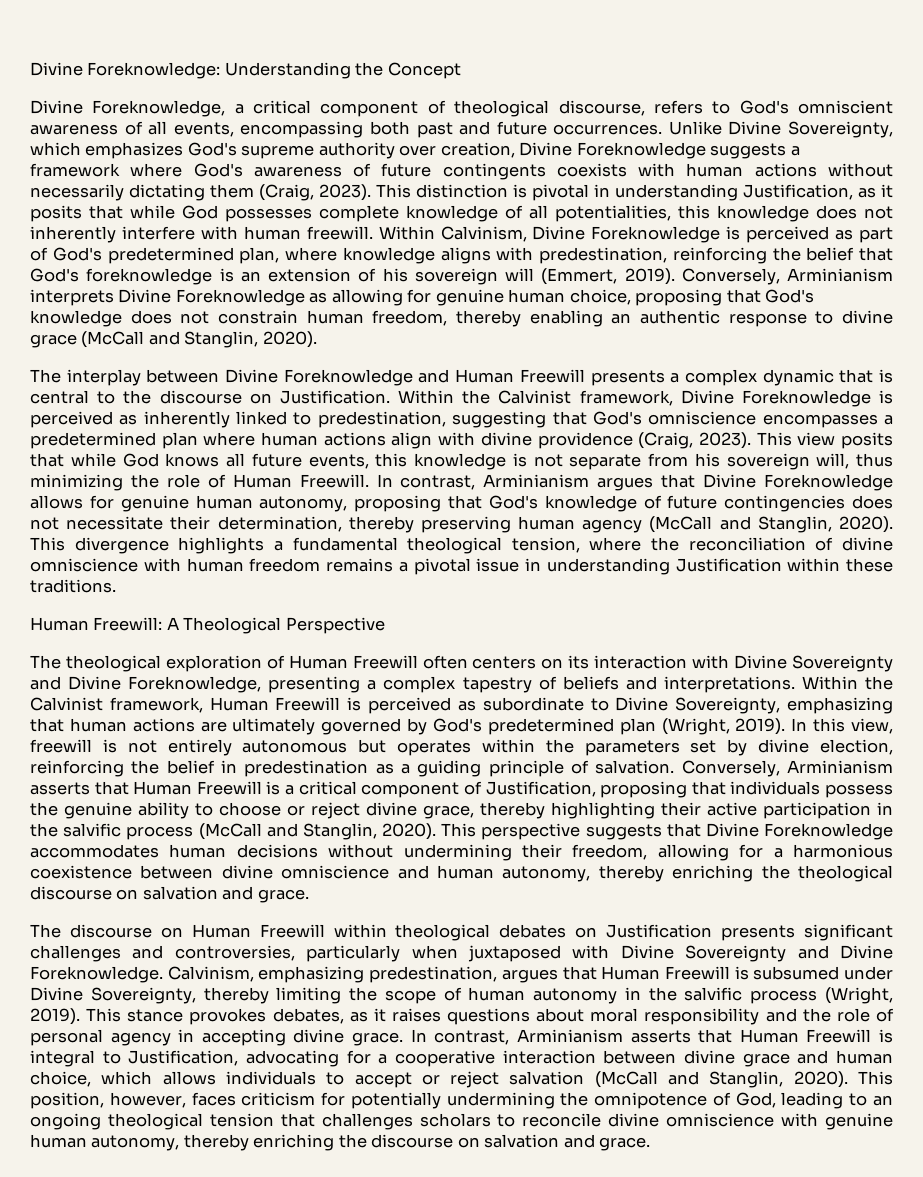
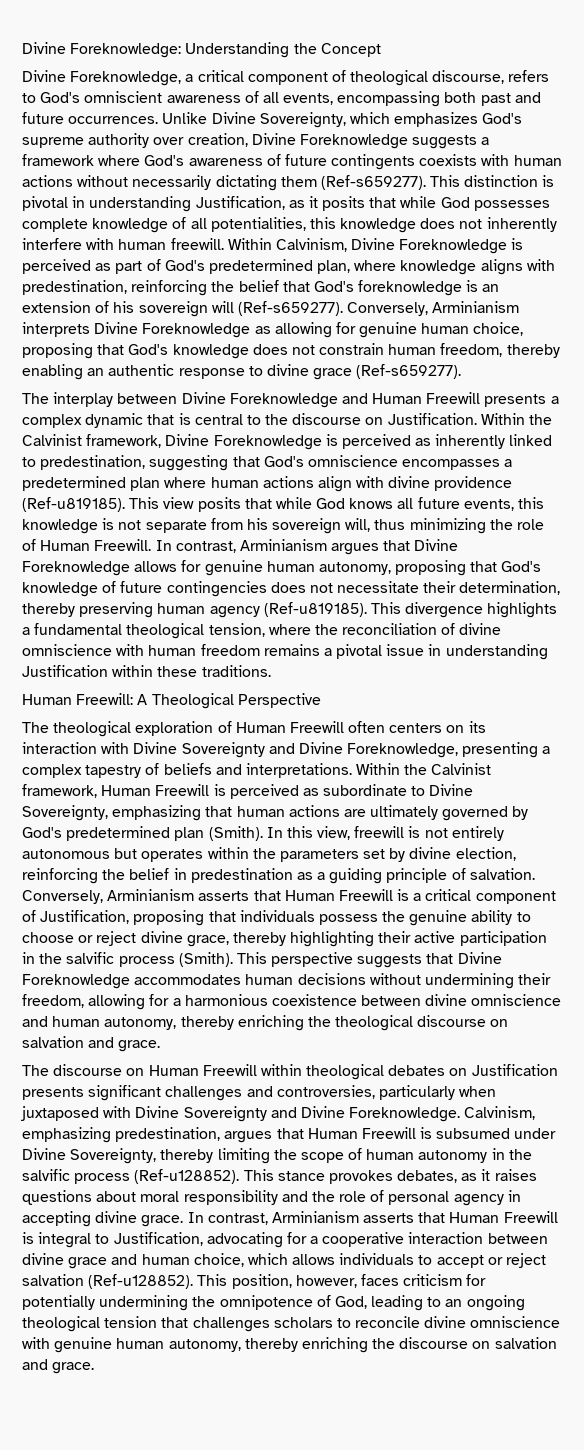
- Unlike Divine Sovereignty, which emphasizes God's supreme authority over creation, Divine Foreknowledge suggests a framework where God's awareness of future contingents coexists with human actions without necessarily dictating them (Craig, 2023).
+ Unlike Divine Sovereignty, which emphasizes God's supreme authority over creation, Divine Foreknowledge suggests a framework where God's awareness of future contingents coexists with human actions without necessarily dictating them (Ref-s659277).
- Within Calvinism, Divine Foreknowledge is perceived as part of God's predetermined plan, where knowledge aligns with predestination, reinforcing the belief that God's foreknowledge is an extension of his sovereign will (Emmert, 2019).
+ Within Calvinism, Divine Foreknowledge is perceived as part of God's predetermined plan, where knowledge aligns with predestination, reinforcing the belief that God's foreknowledge is an extension of his sovereign will (Ref-s659277).
- Conversely, Arminianism interprets Divine Foreknowledge as allowing for genuine human choice, proposing that God's knowledge does not constrain human freedom, thereby enabling an authentic response to divine grace (McCall and Stanglin, 2020).
+ Conversely, Arminianism interprets Divine Foreknowledge as allowing for genuine human choice, proposing that God's knowledge does not constrain human freedom, thereby enabling an authentic response to divine grace (Ref-s659277).
- Within the Calvinist framework, Divine Foreknowledge is perceived as inherently linked to predestination, suggesting that God's omniscience encompasses a predetermined plan where human actions align with divine providence (Craig, 2023).
+ Within the Calvinist framework, Divine Foreknowledge is perceived as inherently linked to predestination, suggesting that God's omniscience encompasses a predetermined plan where human actions align with divine providence (Ref-u819185).
- In contrast, Arminianism argues that Divine Foreknowledge allows for genuine human autonomy, proposing that God's knowledge of future contingencies does not necessitate their determination, thereby preserving human agency (McCall and Stanglin, 2020).
+ In contrast, Arminianism argues that Divine Foreknowledge allows for genuine human autonomy, proposing that God's knowledge of future contingencies does not necessitate their determination, thereby preserving human agency (Ref-u819185).
- Within the Calvinist framework, Human Freewill is perceived as subordinate to Divine Sovereignty, emphasizing that human actions are ultimately governed by God's predetermined plan (Wright, 2019).
+ Within the Calvinist framework, Human Freewill is perceived as subordinate to Divine Sovereignty, emphasizing that human actions are ultimately governed by God's predetermined plan (Smith).
- Conversely, Arminianism asserts that Human Freewill is a critical component of Justification, proposing that individuals possess the genuine ability to choose or reject divine grace, thereby highlighting their active participation in the salvific process (McCall and Stanglin, 2020).
+ Conversely, Arminianism asserts that Human Freewill is a critical component of Justification, proposing that individuals possess the genuine ability to choose or reject divine grace, thereby highlighting their active participation in the salvific process (Smith).
- Calvinism, emphasizing predestination, argues that Human Freewill is subsumed under Divine Sovereignty, thereby limiting the scope of human autonomy in the salvific process (Wright, 2019).
+ Calvinism, emphasizing predestination, argues that Human Freewill is subsumed under Divine Sovereignty, thereby limiting the scope of human autonomy in the salvific process (Ref-u128852).
- In contrast, Arminianism asserts that Human Freewill is integral to Justification, advocating for a cooperative interaction between divine grace and human choice, which allows individuals to accept or reject salvation (McCall and Stanglin, 2020).
+ In contrast, Arminianism asserts that Human Freewill is integral to Justification, advocating for a cooperative interaction between divine grace and human choice, which allows individuals to accept or reject salvation (Ref-u128852).

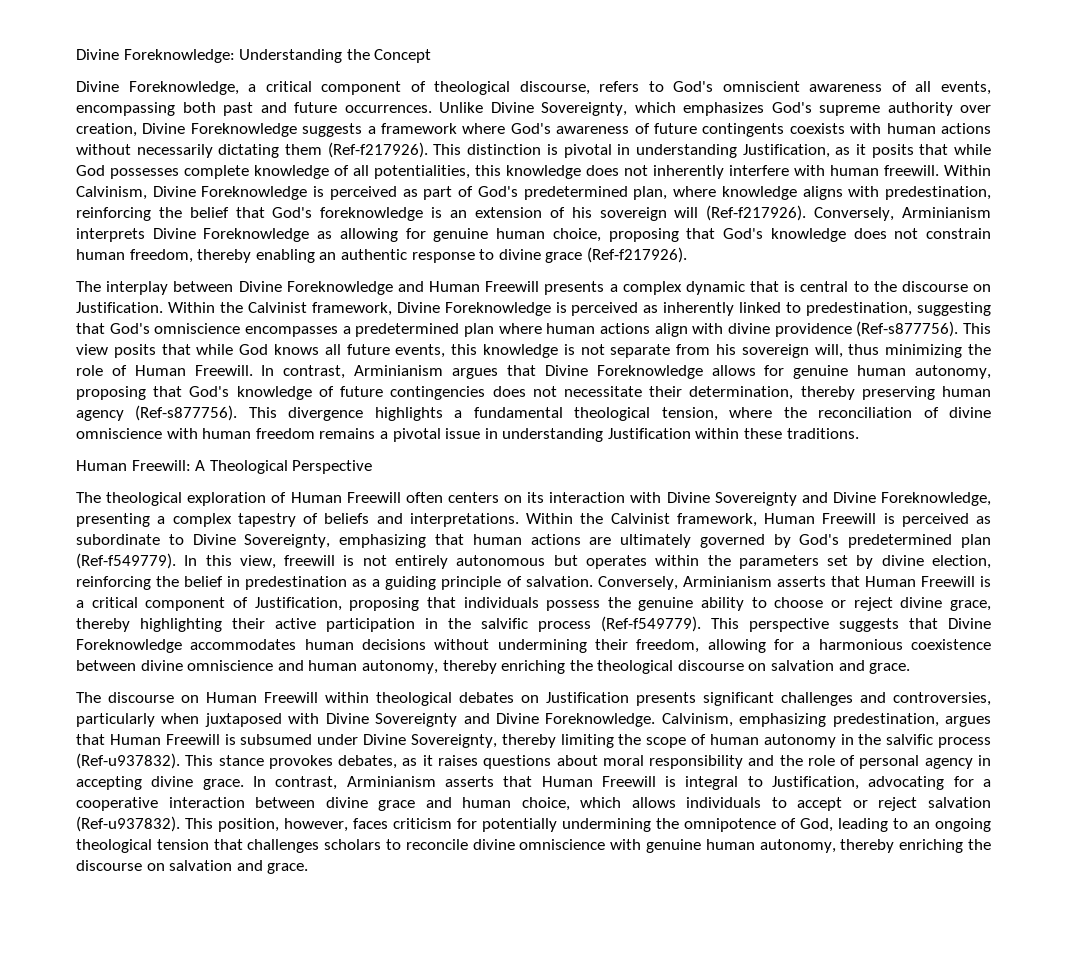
- Unlike Divine Sovereignty, which emphasizes God's supreme authority over creation, Divine Foreknowledge suggests a framework where God's awareness of future contingents coexists with human actions without necessarily dictating them (Ref-s659277).
+ Unlike Divine Sovereignty, which emphasizes God's supreme authority over creation, Divine Foreknowledge suggests a framework where God's awareness of future contingents coexists with human actions without necessarily dictating them (Ref-f217926).
- Within Calvinism, Divine Foreknowledge is perceived as part of God's predetermined plan, where knowledge aligns with predestination, reinforcing the belief that God's foreknowledge is an extension of his sovereign will (Ref-s659277).
+ Within Calvinism, Divine Foreknowledge is perceived as part of God's predetermined plan, where knowledge aligns with predestination, reinforcing the belief that God's foreknowledge is an extension of his sovereign will (Ref-f217926).
- Conversely, Arminianism interprets Divine Foreknowledge as allowing for genuine human choice, proposing that God's knowledge does not constrain human freedom, thereby enabling an authentic response to divine grace (Ref-s659277).
+ Conversely, Arminianism interprets Divine Foreknowledge as allowing for genuine human choice, proposing that God's knowledge does not constrain human freedom, thereby enabling an authentic response to divine grace (Ref-f217926).
- Within the Calvinist framework, Divine Foreknowledge is perceived as inherently linked to predestination, suggesting that God's omniscience encompasses a predetermined plan where human actions align with divine providence (Ref-u819185).
+ Within the Calvinist framework, Divine Foreknowledge is perceived as inherently linked to predestination, suggesting that God's omniscience encompasses a predetermined plan where human actions align with divine providence (Ref-s877756).
- In contrast, Arminianism argues that Divine Foreknowledge allows for genuine human autonomy, proposing that God's knowledge of future contingencies does not necessitate their determination, thereby preserving human agency (Ref-u819185).
+ In contrast, Arminianism argues that Divine Foreknowledge allows for genuine human autonomy, proposing that God's knowledge of future contingencies does not necessitate their determination, thereby preserving human agency (Ref-s877756).
- Within the Calvinist framework, Human Freewill is perceived as subordinate to Divine Sovereignty, emphasizing that human actions are ultimately governed by God's predetermined plan (Smith).
+ Within the Calvinist framework, Human Freewill is perceived as subordinate to Divine Sovereignty, emphasizing that human actions are ultimately governed by God's predetermined plan (Ref-f549779).
- Conversely, Arminianism asserts that Human Freewill is a critical component of Justification, proposing that individuals possess the genuine ability to choose or reject divine grace, thereby highlighting their active participation in the salvific process (Smith).
+ Conversely, Arminianism asserts that Human Freewill is a critical component of Justification, proposing that individuals possess the genuine ability to choose or reject divine grace, thereby highlighting their active participation in the salvific process (Ref-f549779).
- Calvinism, emphasizing predestination, argues that Human Freewill is subsumed under Divine Sovereignty, thereby limiting the scope of human autonomy in the salvific process (Ref-u128852).
+ Calvinism, emphasizing predestination, argues that Human Freewill is subsumed under Divine Sovereignty, thereby limiting the scope of human autonomy in the salvific process (Ref-u937832).
- In contrast, Arminianism asserts that Human Freewill is integral to Justification, advocating for a cooperative interaction between divine grace and human choice, which allows individuals to accept or reject salvation (Ref-u128852).
+ In contrast, Arminianism asserts that Human Freewill is integral to Justification, advocating for a cooperative interaction between divine grace and human choice, which allows individuals to accept or reject salvation (Ref-u937832).

